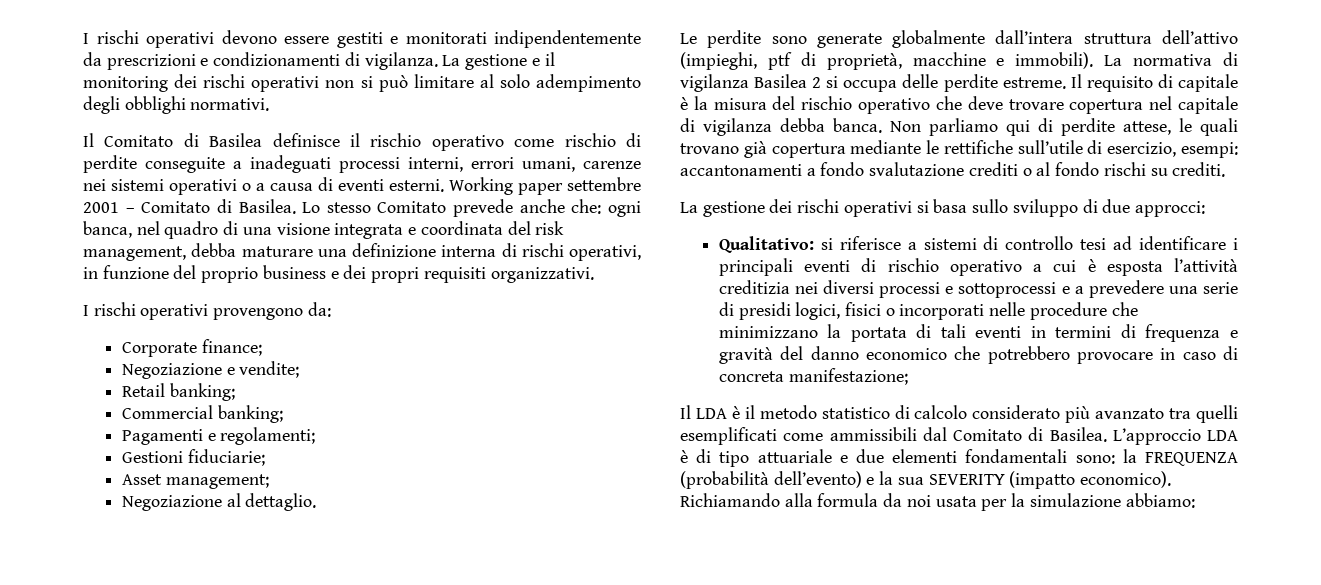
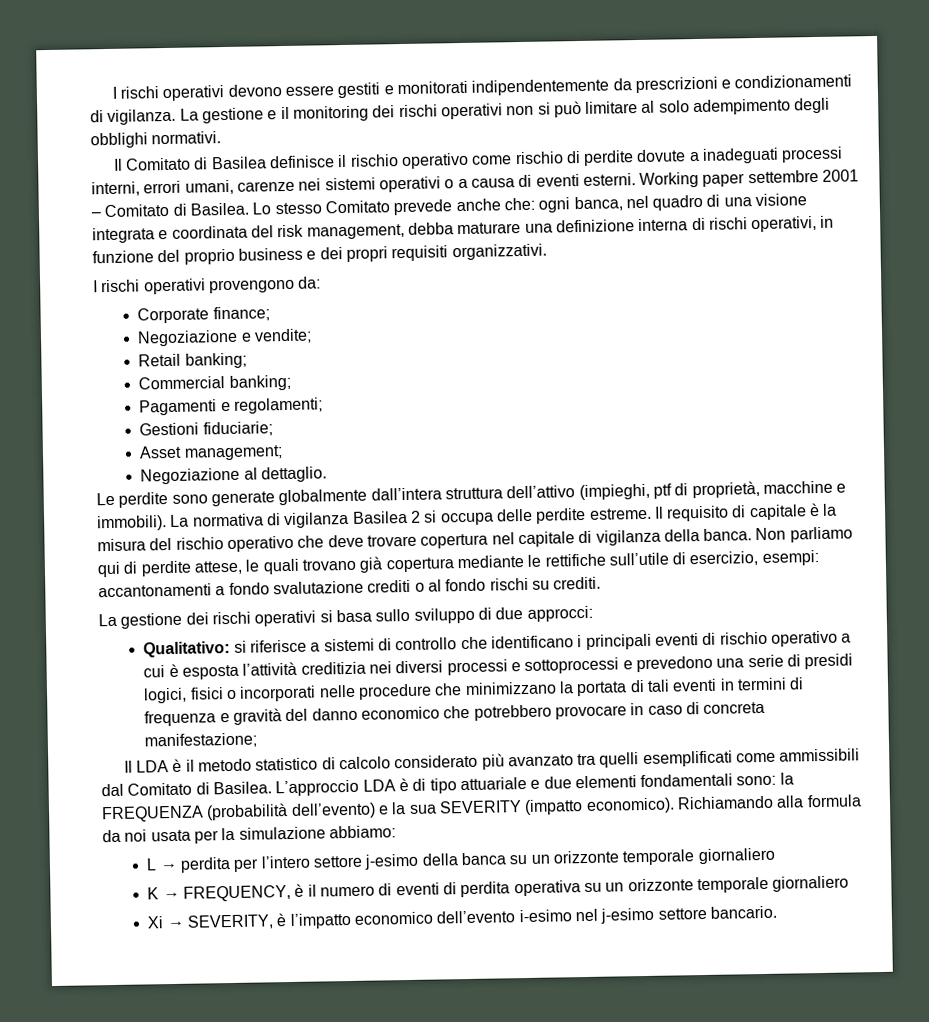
- Il Comitato di Basilea definisce il rischio operativo come rischio di perdite conseguite a inadeguati processi interni, errori umani, carenze nei sistemi operativi o a causa di eventi esterni.
+ Il Comitato di Basilea definisce il rischio operativo come rischio di perdite dovute a inadeguati processi interni, errori umani, carenze nei sistemi operativi o a causa di eventi esterni.
- Il requisito di capitale è la misura del rischio operativo che deve trovare copertura nel capitale di vigilanza debba banca.
+ Il requisito di capitale è la misura del rischio operativo che deve trovare copertura nel capitale di vigilanza della banca.
- Qualitativo: si riferisce a sistemi di controllo tesi ad identificare i principali eventi di rischio operativo a cui è esposta l’attività creditizia nei diversi processi e sottoprocessi e a prevedere una serie di presidi logici, fisici o incorporati nelle procedure che minimizzano la portata di tali eventi in termini di frequenza e gravità del danno economico che potrebbero provocare in caso di concreta manifestazione;
+ Qualitativo: si riferisce a sistemi di controllo che identificano i principali eventi di rischio operativo a cui è esposta l’attività creditizia nei diversi processi e sottoprocessi e prevedono una serie di presidi logici, fisici o incorporati nelle procedure che minimizzano la portata di tali eventi in termini di frequenza e gravità del danno economico che potrebbero provocare in caso di concreta manifestazione;
+ L → perdita per l’intero settore j-esimo della banca su un orizzonte temporale giornaliero
+ K → FREQUENCY, è il numero di eventi di perdita operativa su un orizzonte temporale giornaliero
+ Xi → SEVERITY, è l’impatto economico dell’evento i-esimo nel j-esimo settore bancario.

